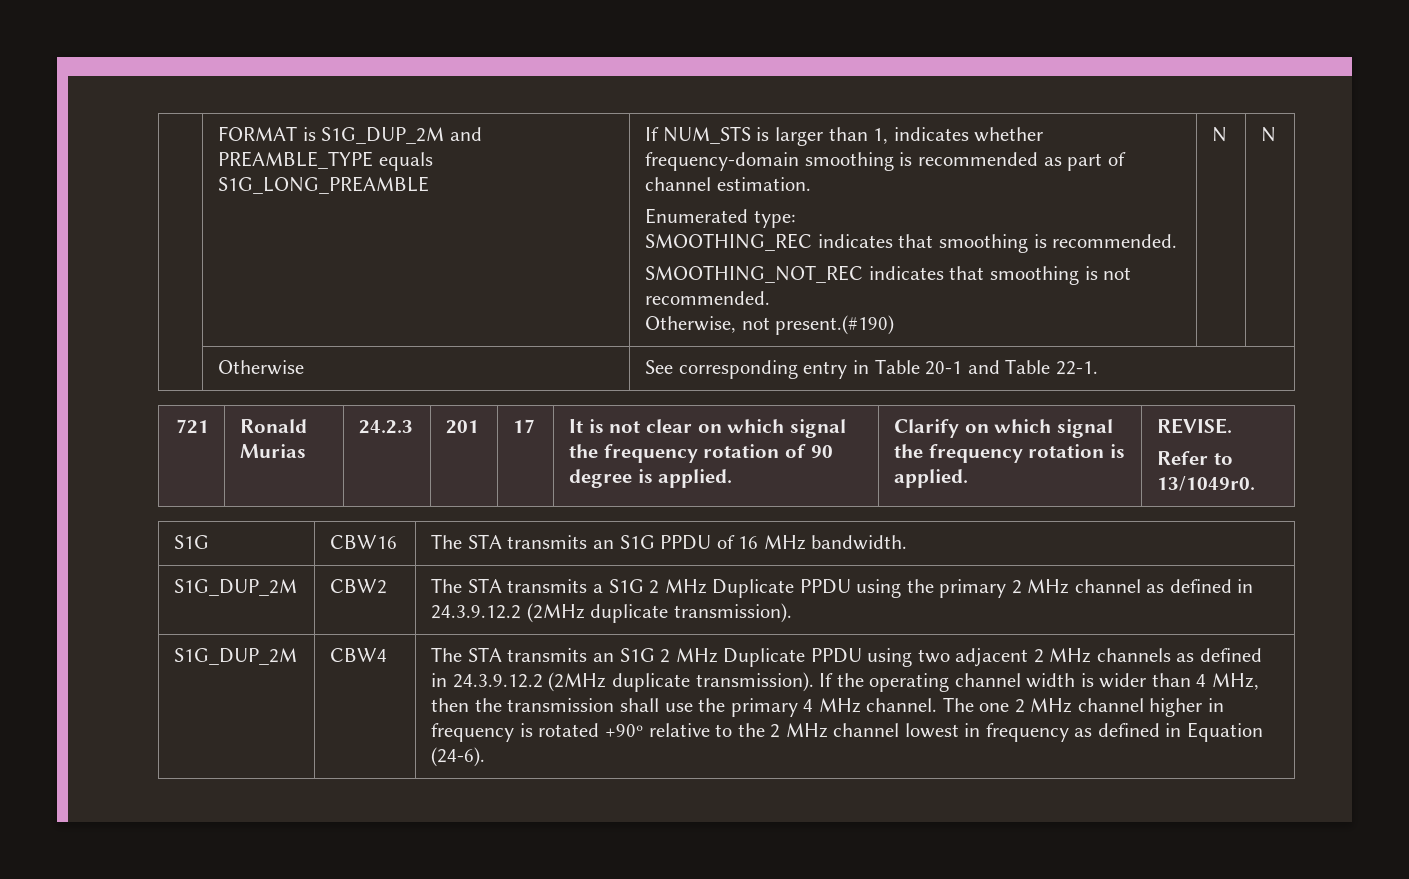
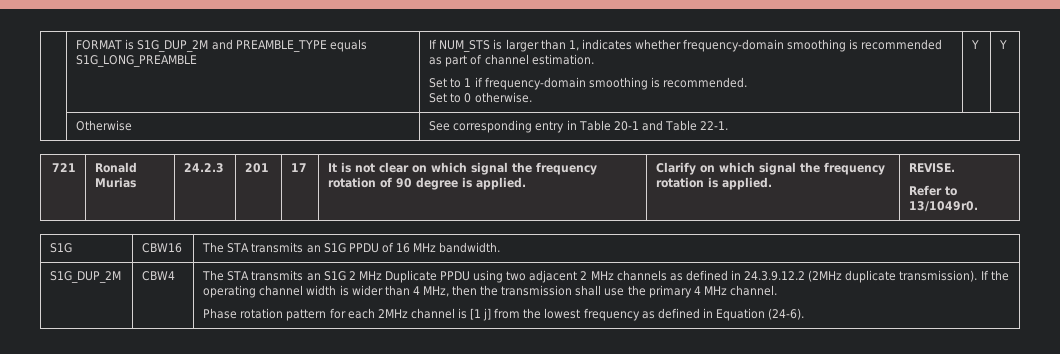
- Enumerated type:
- SMOOTHING_REC indicates that smoothing is recommended.
- SMOOTHING_NOT_REC indicates that smoothing is not recommended.
- Otherwise, not present.(#190) | N | N
+ Set to 1 if frequency-domain smoothing is recommended.
+ Set to 0 otherwise. | Y | Y
- S1G_DUP_2M | CBW2 | The STA transmits a S1G 2 MHz Duplicate PPDU using the primary 2 MHz channel as defined in 24.3.9.12.2 (2MHz duplicate transmission).
- If the operating channel width is wider than 4 MHz, then the transmission shall use the primary 4 MHz channel. The one 2 MHz channel higher in frequency is rotated +90º relative to the 2 MHz channel lowest in frequency as defined in Equation (24-6).
+ If the operating channel width is wider than 4 MHz, then the transmission shall use the primary 4 MHz channel.
+ Phase rotation pattern for each 2MHz channel is [1 j] from the lowest frequency as defined in Equation (24-6).

